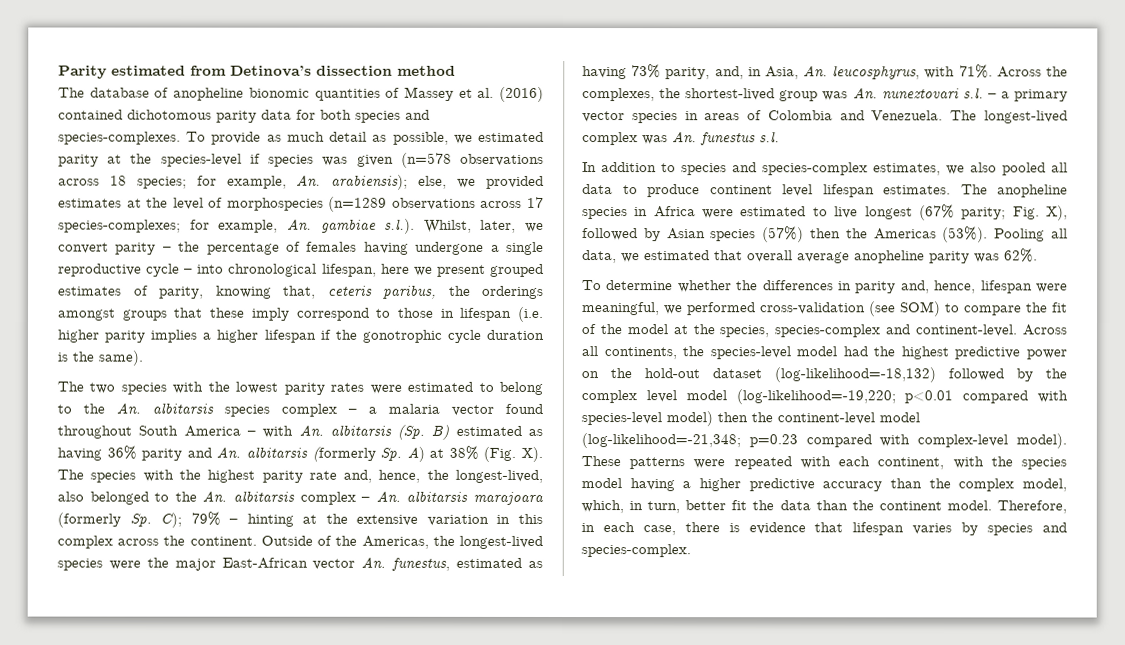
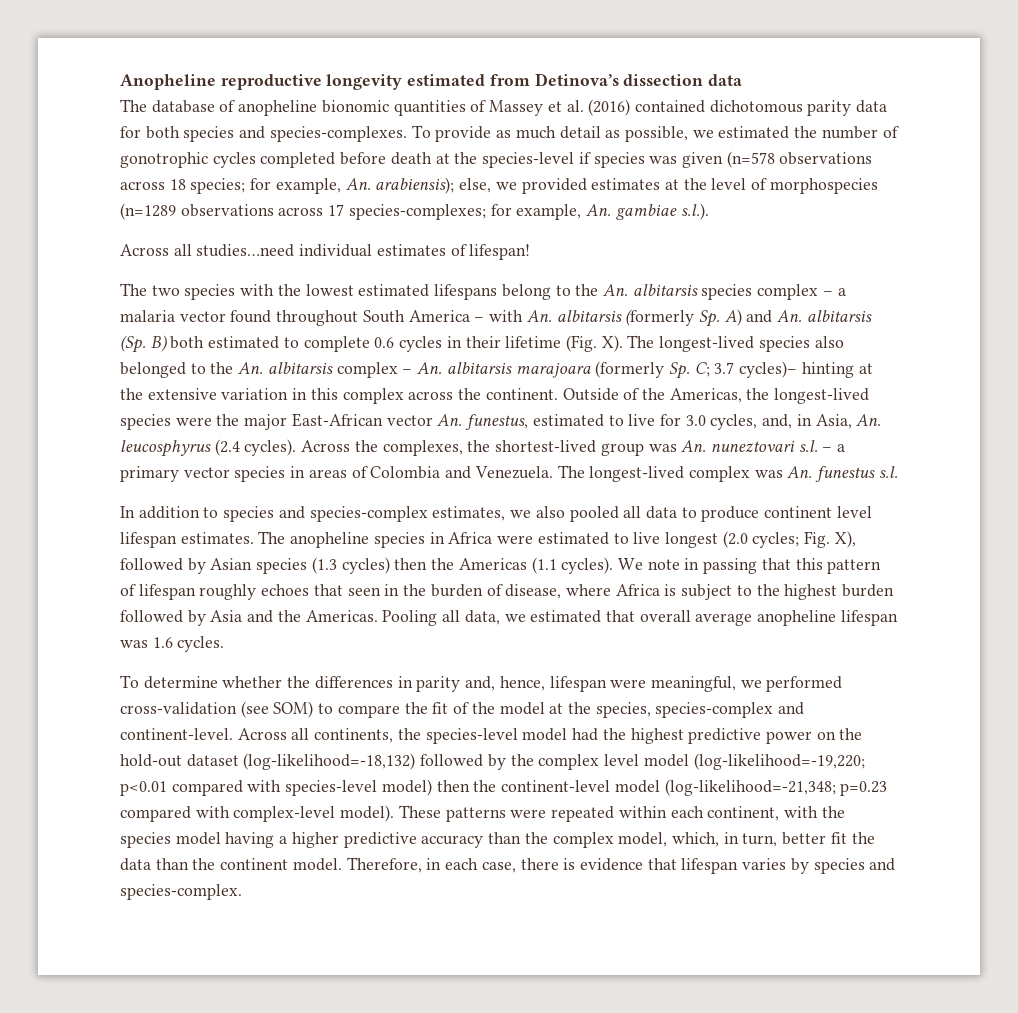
- Parity estimated from Detinova’s dissection method
+ Anopheline reproductive longevity estimated from Detinova’s dissection data
- To provide as much detail as possible, we estimated parity at the species-level if species was given (n=578 observations across 18 species; for example, An. arabiensis); else, we provided estimates at the level of morphospecies (n=1289 observations across 17 species-complexes; for example, An. gambiae s.l.). Whilst, later, we convert parity – the percentage of females having undergone a single reproductive cycle – into chronological lifespan, here we present grouped estimates of parity, knowing that, ceteris paribus, the orderings amongst groups that these imply correspond to those in lifespan (i.e. higher parity implies a higher lifespan if the gonotrophic cycle duration is the same).
+ To provide as much detail as possible, we estimated the number of gonotrophic cycles completed before death at the species-level if species was given (n=578 observations across 18 species; for example, An. arabiensis); else, we provided estimates at the level of morphospecies (n=1289 observations across 17 species-complexes; for example, An. gambiae s.l.).
+ Across all studies…need individual estimates of lifespan!
- The two species with the lowest parity rates were estimated to belong to the An. albitarsis species complex – a malaria vector found throughout South America – with An. albitarsis (Sp. B) estimated as having 36% parity and An. albitarsis (formerly Sp. A) at 38% (Fig. X). The species with the highest parity rate and, hence, the longest-lived, also belonged to the An. albitarsis complex – An. albitarsis marajoara (formerly Sp. C); 79% – hinting at the extensive variation in this complex across the continent.
+ The two species with the lowest estimated lifespans belong to the An. albitarsis species complex – a malaria vector found throughout South America – with An. albitarsis (formerly Sp. A) and An. albitarsis (Sp. B) both estimated to complete 0.6 cycles in their lifetime (Fig. X). The longest-lived species also belonged to the An. albitarsis complex – An. albitarsis marajoara (formerly Sp. C; 3.7 cycles)– hinting at the extensive variation in this complex across the continent.
- Outside of the Americas, the longest-lived species were the major East-African vector An. funestus, estimated as having 73% parity, and, in Asia, An. leucosphyrus, with 71%.
+ Outside of the Americas, the longest-lived species were the major East-African vector An. funestus, estimated to live for 3.0 cycles, and, in Asia, An. leucosphyrus (2.4 cycles).
- The anopheline species in Africa were estimated to live longest (67% parity; Fig. X), followed by Asian species (57%) then the Americas (53%).
+ The anopheline species in Africa were estimated to live longest (2.0 cycles; Fig. X), followed by Asian species (1.3 cycles) then the Americas (1.1 cycles). We note in passing that this pattern of lifespan roughly echoes that seen in the burden of disease, where Africa is subject to the highest burden followed by Asia and the Americas.
- Pooling all data, we estimated that overall average anopheline parity was 62%.
+ Pooling all data, we estimated that overall average anopheline lifespan was 1.6 cycles.
- These patterns were repeated with each continent, with the species model having a higher predictive accuracy than the complex model, which, in turn, better fit the data than the continent model.
+ These patterns were repeated within each continent, with the species model having a higher predictive accuracy than the complex model, which, in turn, better fit the data than the continent model.

